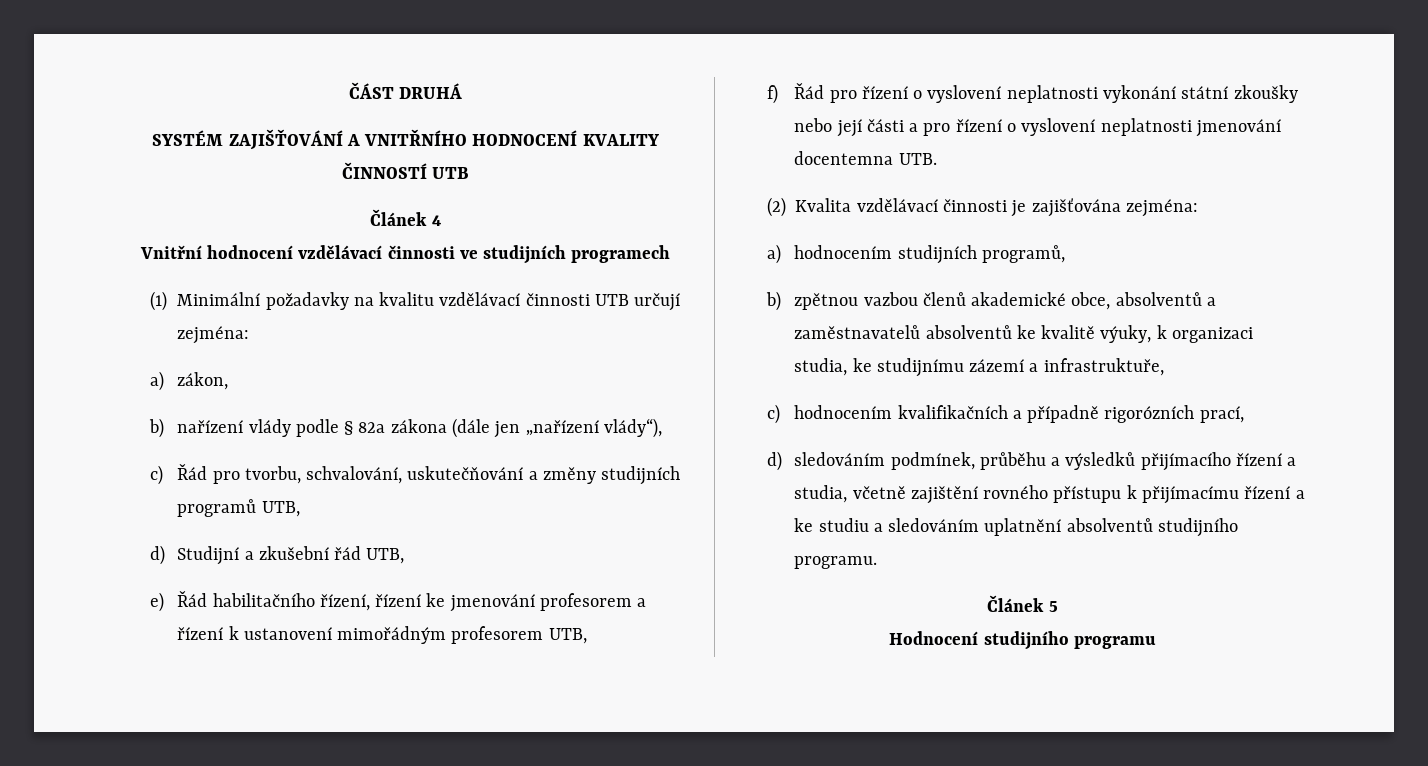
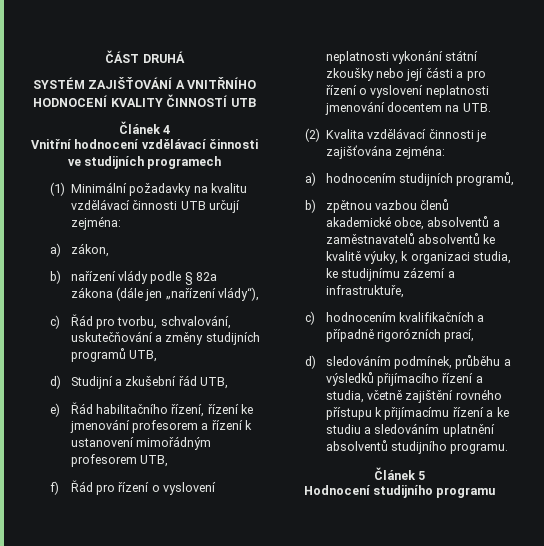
- f) Řád pro řízení o vyslovení neplatnosti vykonání státní zkoušky nebo její části a pro řízení o vyslovení neplatnosti jmenování docentemna UTB.
+ f) Řád pro řízení o vyslovení neplatnosti vykonání státní zkoušky nebo její části a pro řízení o vyslovení neplatnosti jmenování docentem na UTB.

